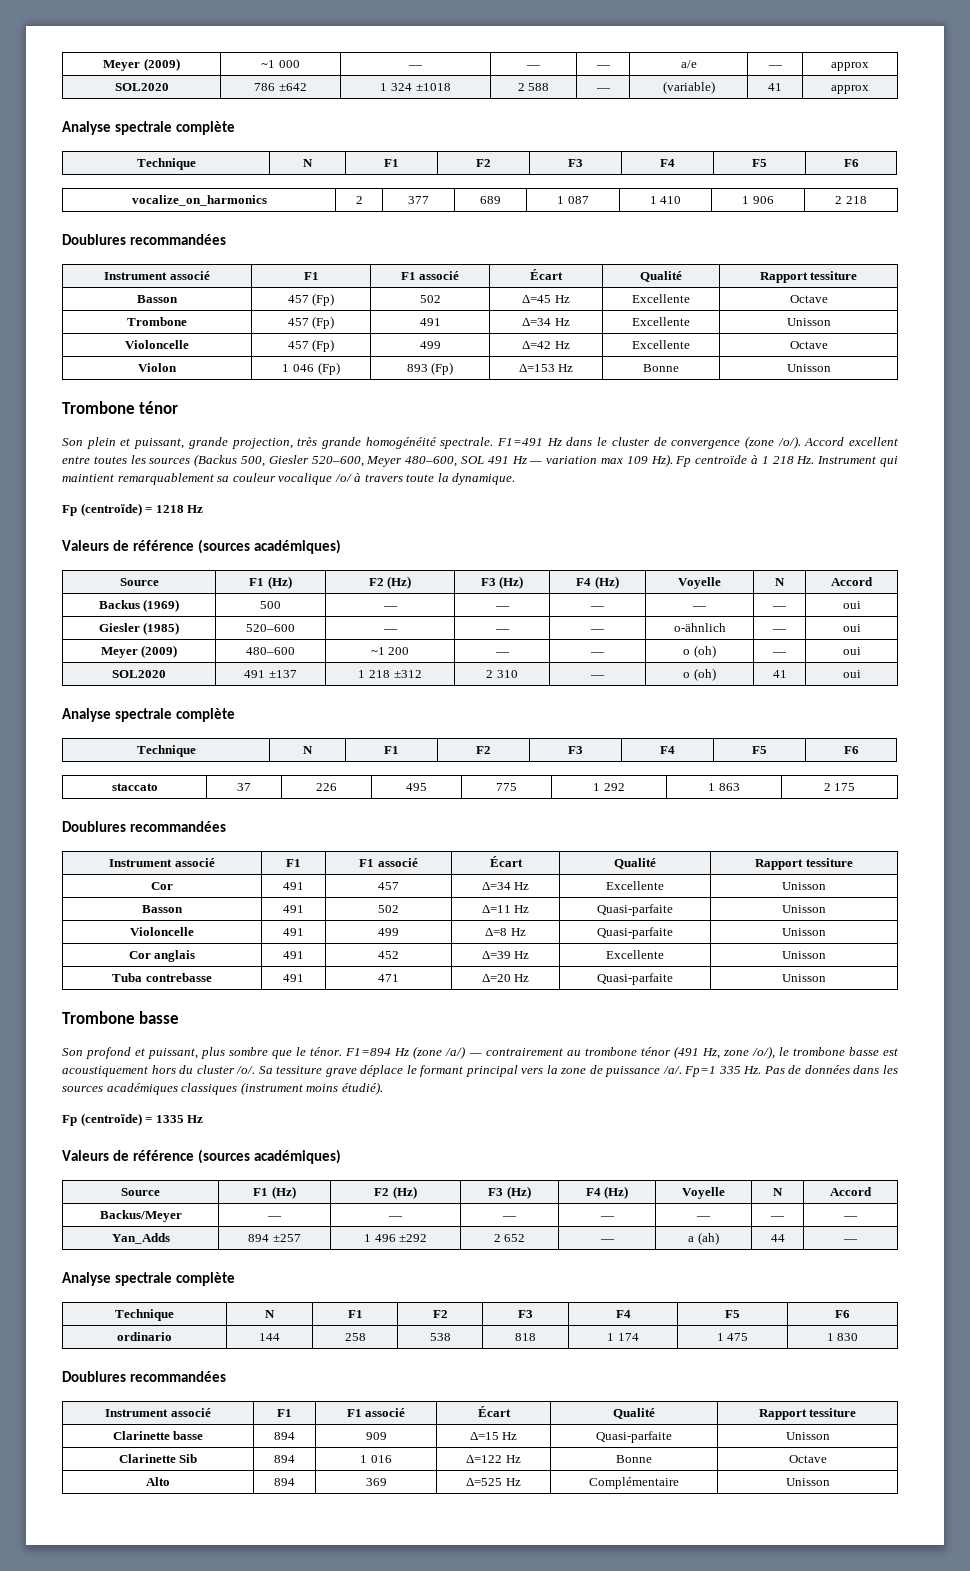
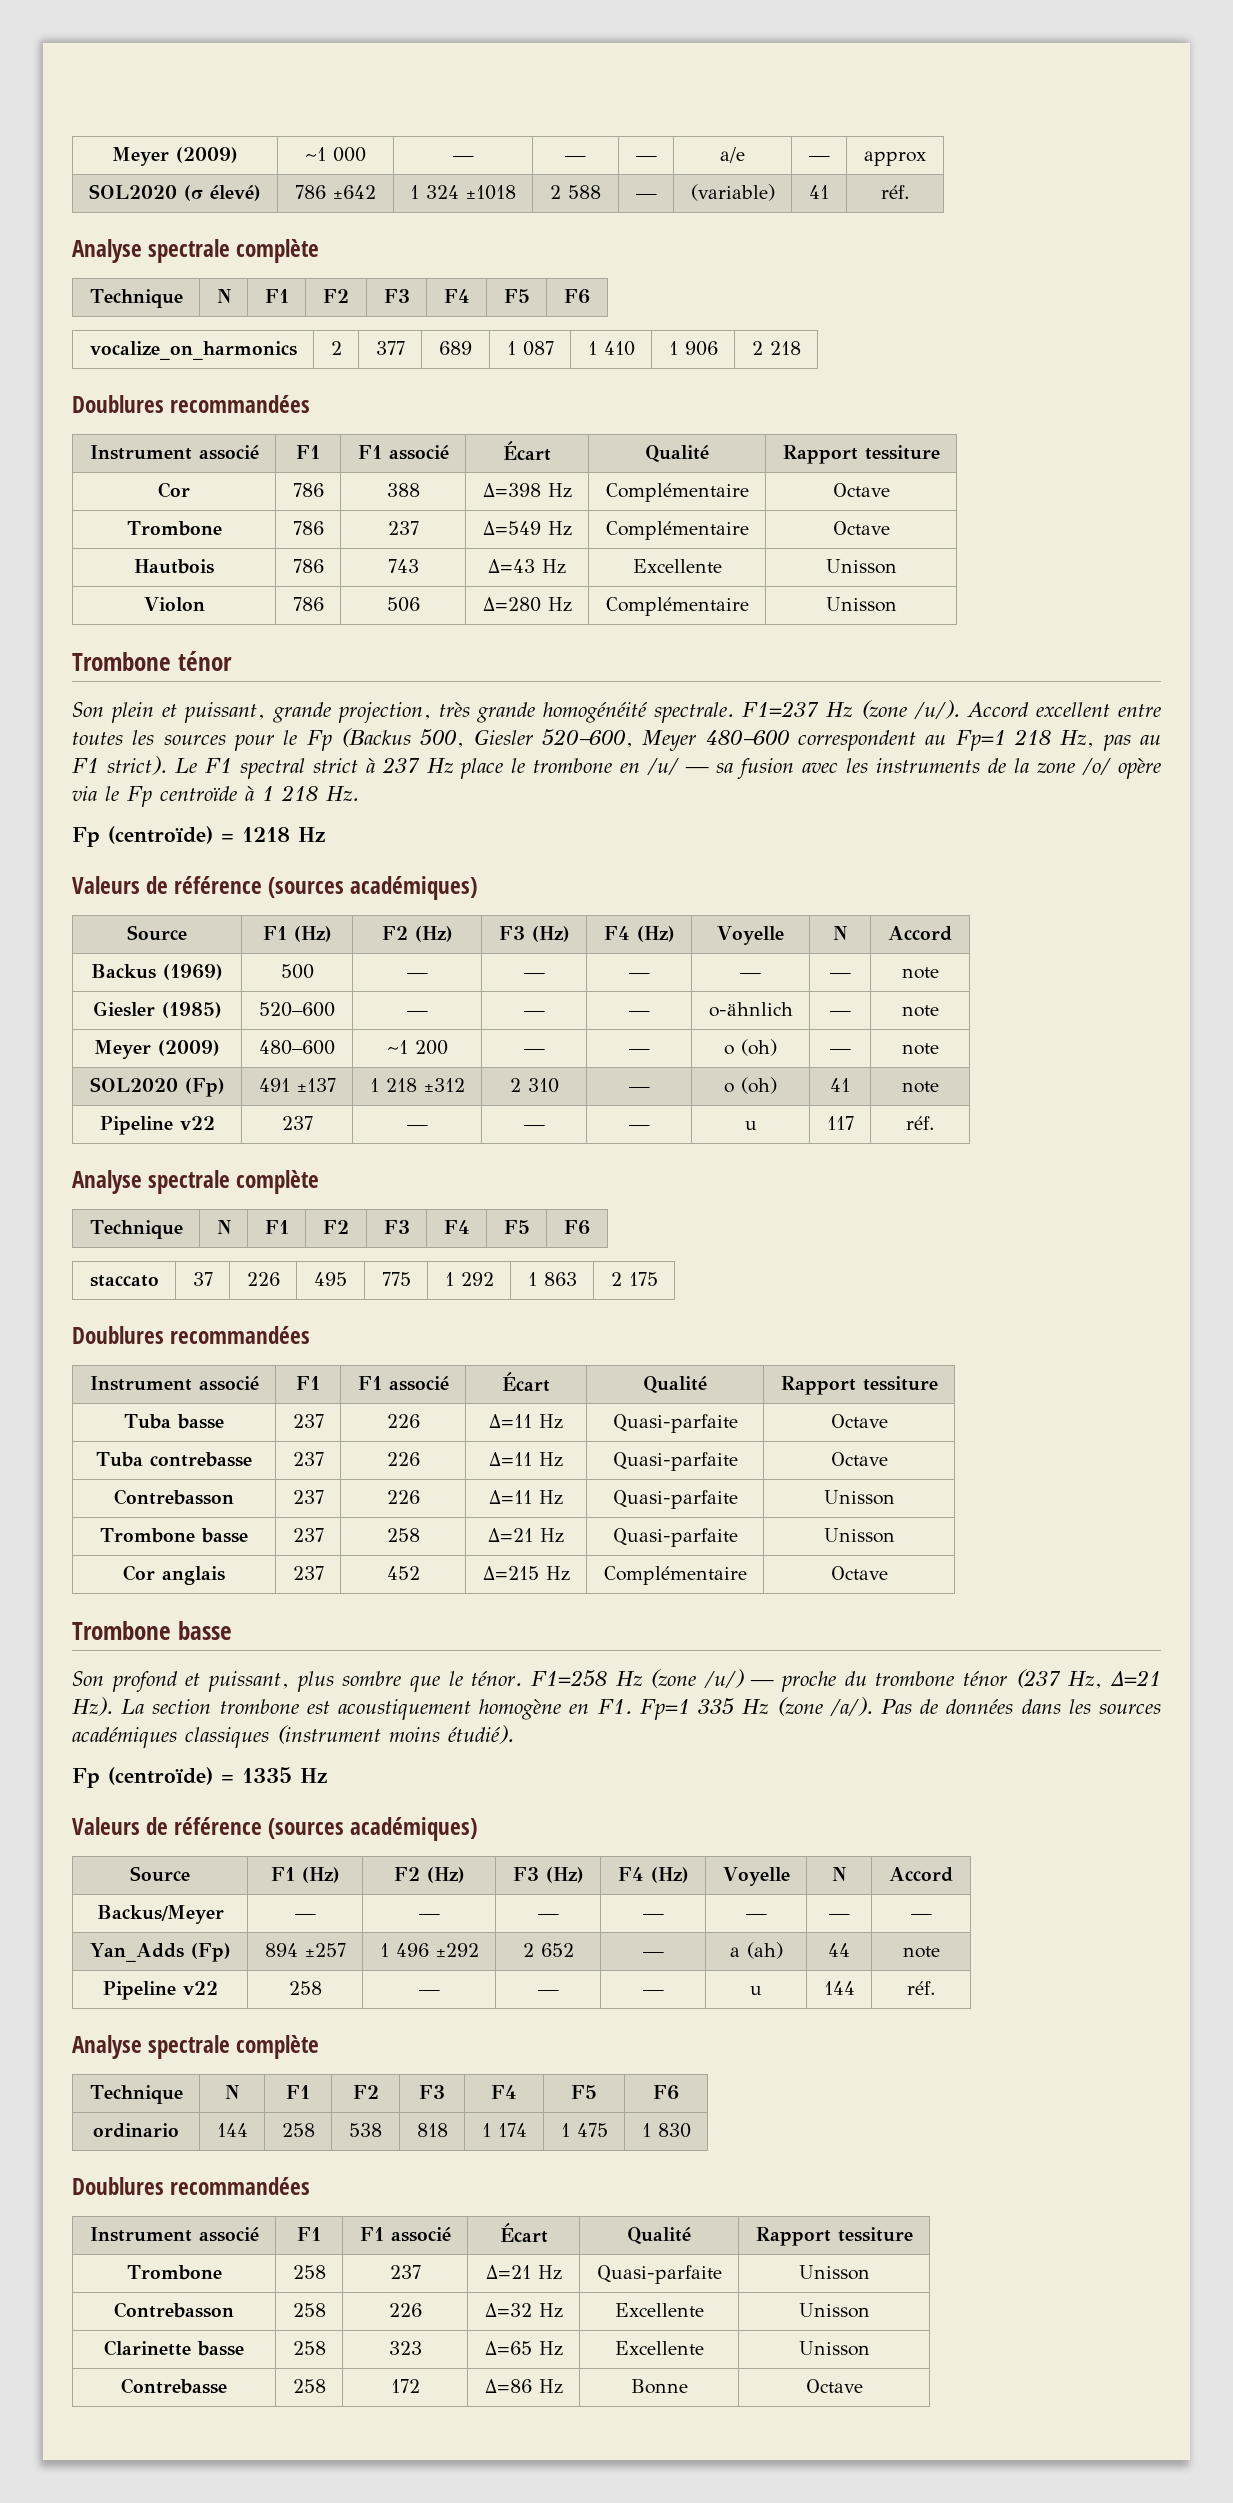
- SOL2020 | 786 ±642 | 1 324 ±1018 | 2 588 | — | (variable) | 41 | approx
+ SOL2020 (σ élevé) | 786 ±642 | 1 324 ±1018 | 2 588 | — | (variable) | 41 | réf.
- Basson | 457 (Fp) | 502 | Δ=45 Hz | Excellente | Octave
+ Cor | 786 | 388 | Δ=398 Hz | Complémentaire | Octave
- Trombone | 457 (Fp) | 491 | Δ=34 Hz | Excellente | Unisson
- Violoncelle | 457 (Fp) | 499 | Δ=42 Hz | Excellente | Octave
- Violon | 1 046 (Fp) | 893 (Fp) | Δ=153 Hz | Bonne | Unisson
+ Trombone | 786 | 237 | Δ=549 Hz | Complémentaire | Octave
+ Hautbois | 786 | 743 | Δ=43 Hz | Excellente | Unisson
+ Violon | 786 | 506 | Δ=280 Hz | Complémentaire | Unisson
- F1=491 Hz dans le cluster de convergence (zone /o/).
+ F1=237 Hz (zone /u/).
- Accord excellent entre toutes les sources (Backus 500, Giesler 520–600, Meyer 480–600, SOL 491 Hz — variation max 109 Hz). Fp centroïde à 1 218 Hz. Instrument qui maintient remarquablement sa couleur vocalique /o/ à travers toute la dynamique.
+ Accord excellent entre toutes les sources pour le Fp (Backus 500, Giesler 520–600, Meyer 480–600 correspondent au Fp=1 218 Hz, pas au F1 strict). Le F1 spectral strict à 237 Hz place le trombone en /u/ — sa fusion avec les instruments de la zone /o/ opère via le Fp centroïde à 1 218 Hz.
- Backus (1969) | 500 | — | — | — | — | — | oui
+ Backus (1969) | 500 | — | — | — | — | — | note
- Giesler (1985) | 520–600 | — | — | — | o-ähnlich | — | oui
+ Giesler (1985) | 520–600 | — | — | — | o-ähnlich | — | note
- Meyer (2009) | 480–600 | ~1 200 | — | — | o (oh) | — | oui
- SOL2020 | 491 ±137 | 1 218 ±312 | 2 310 | — | o (oh) | 41 | oui
+ Meyer (2009) | 480–600 | ~1 200 | — | — | o (oh) | — | note
+ SOL2020 (Fp) | 491 ±137 | 1 218 ±312 | 2 310 | — | o (oh) | 41 | note
+ Pipeline v22 | 237 | — | — | — | u | 117 | réf.
- Cor | 491 | 457 | Δ=34 Hz | Excellente | Unisson
- Basson | 491 | 502 | Δ=11 Hz | Quasi-parfaite | Unisson
+ Tuba basse | 237 | 226 | Δ=11 Hz | Quasi-parfaite | Octave
+ Tuba contrebasse | 237 | 226 | Δ=11 Hz | Quasi-parfaite | Octave
+ Contrebasson | 237 | 226 | Δ=11 Hz | Quasi-parfaite | Unisson
- Violoncelle | 491 | 499 | Δ=8 Hz | Quasi-parfaite | Unisson
+ Trombone basse | 237 | 258 | Δ=21 Hz | Quasi-parfaite | Unisson
- Cor anglais | 491 | 452 | Δ=39 Hz | Excellente | Unisson
- Tuba contrebasse | 491 | 471 | Δ=20 Hz | Quasi-parfaite | Unisson
+ Cor anglais | 237 | 452 | Δ=215 Hz | Complémentaire | Octave
- F1=894 Hz (zone /a/) — contrairement au trombone ténor (491 Hz, zone /o/), le trombone basse est acoustiquement hors du cluster /o/. Sa tessiture grave déplace le formant principal vers la zone de puissance /a/. Fp=1 335 Hz. Pas de données dans les sources académiques classiques (instrument moins étudié).
+ F1=258 Hz (zone /u/) — proche du trombone ténor (237 Hz, Δ=21 Hz). La section trombone est acoustiquement homogène en F1. Fp=1 335 Hz (zone /a/). Pas de données dans les sources académiques classiques (instrument moins étudié).
- Yan_Adds | 894 ±257 | 1 496 ±292 | 2 652 | — | a (ah) | 44 | —
+ Yan_Adds (Fp) | 894 ±257 | 1 496 ±292 | 2 652 | — | a (ah) | 44 | note
+ Pipeline v22 | 258 | — | — | — | u | 144 | réf.
- Clarinette basse | 894 | 909 | Δ=15 Hz | Quasi-parfaite | Unisson
- Clarinette Sib | 894 | 1 016 | Δ=122 Hz | Bonne | Octave
- Alto | 894 | 369 | Δ=525 Hz | Complémentaire | Unisson
+ Trombone | 258 | 237 | Δ=21 Hz | Quasi-parfaite | Unisson
+ Contrebasson | 258 | 226 | Δ=32 Hz | Excellente | Unisson
+ Clarinette basse | 258 | 323 | Δ=65 Hz | Excellente | Unisson
+ Contrebasse | 258 | 172 | Δ=86 Hz | Bonne | Octave

